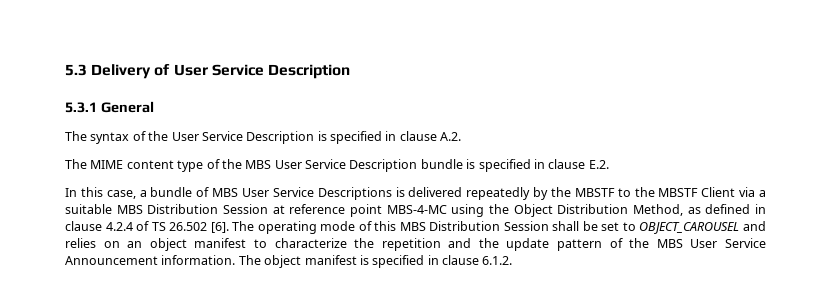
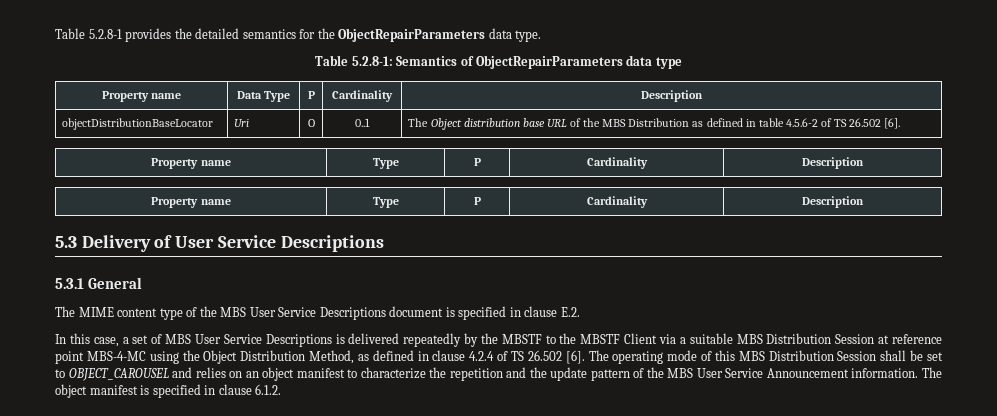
+ Table 5.2.8-1 provides the detailed semantics for the ObjectRepairParameters data type.
+ Table 5.2.8-1: Semantics of ObjectRepairParameters data type
+ Property name | Data Type | P | Cardinality | Description
+ objectDistributionBaseLocator | Uri | O | 0..1 | The Object distribution base URL of the MBS Distribution as defined in table 4.5.6-2 of TS 26.502 [6].
+ Property name | Type | P | Cardinality | Description
+ Property name | Type | P | Cardinality | Description
- 5.3 Delivery of User Service Description
+ 5.3 Delivery of User Service Descriptions
- The syntax of the User Service Description is specified in clause A.2.
- The MIME content type of the MBS User Service Description bundle is specified in clause E.2.
+ The MIME content type of the MBS User Service Descriptions document is specified in clause E.2.
- In this case, a bundle of MBS User Service Descriptions is delivered repeatedly by the MBSTF to the MBSTF Client via a suitable MBS Distribution Session at reference point MBS-4-MC using the Object Distribution Method, as defined in clause 4.2.4 of TS 26.502 [6].
+ In this case, a set of MBS User Service Descriptions is delivered repeatedly by the MBSTF to the MBSTF Client via a suitable MBS Distribution Session at reference point MBS-4-MC using the Object Distribution Method, as defined in clause 4.2.4 of TS 26.502 [6].

